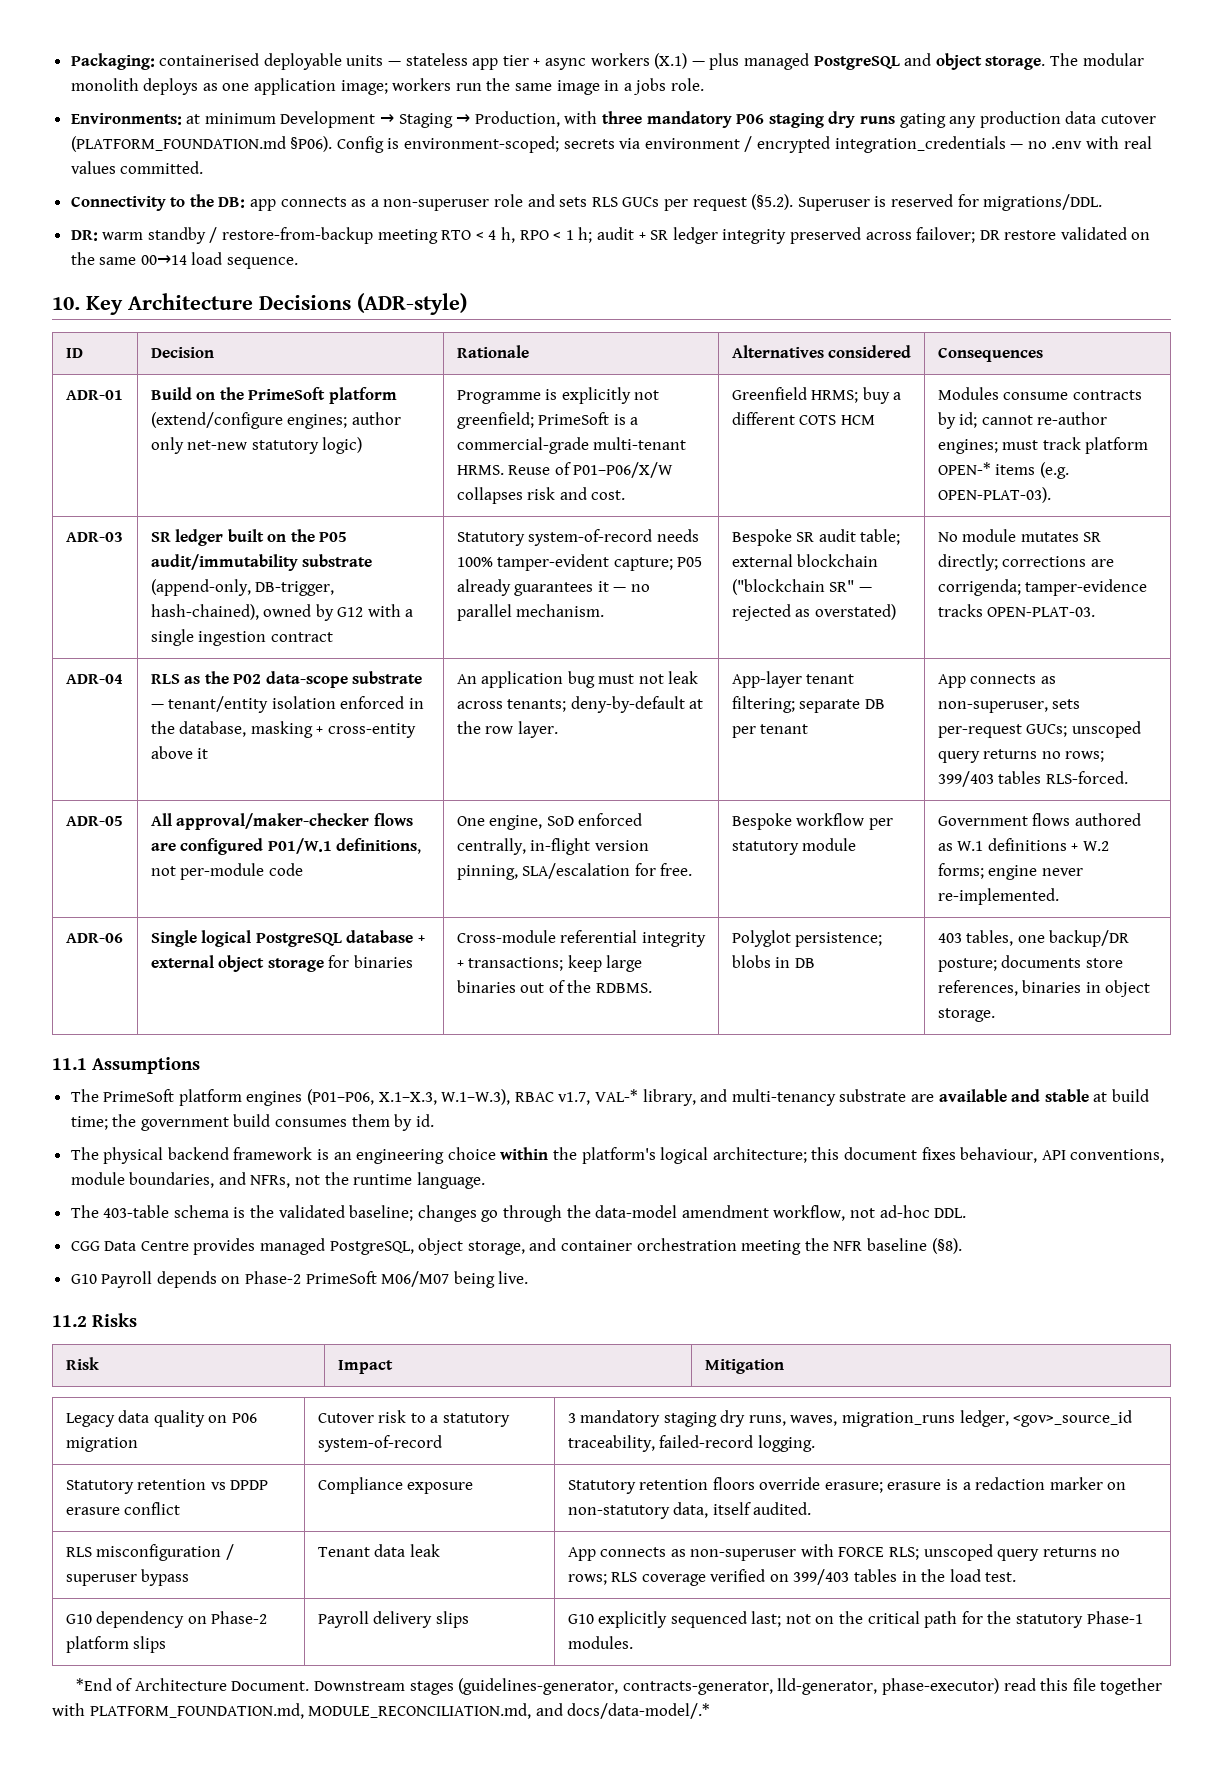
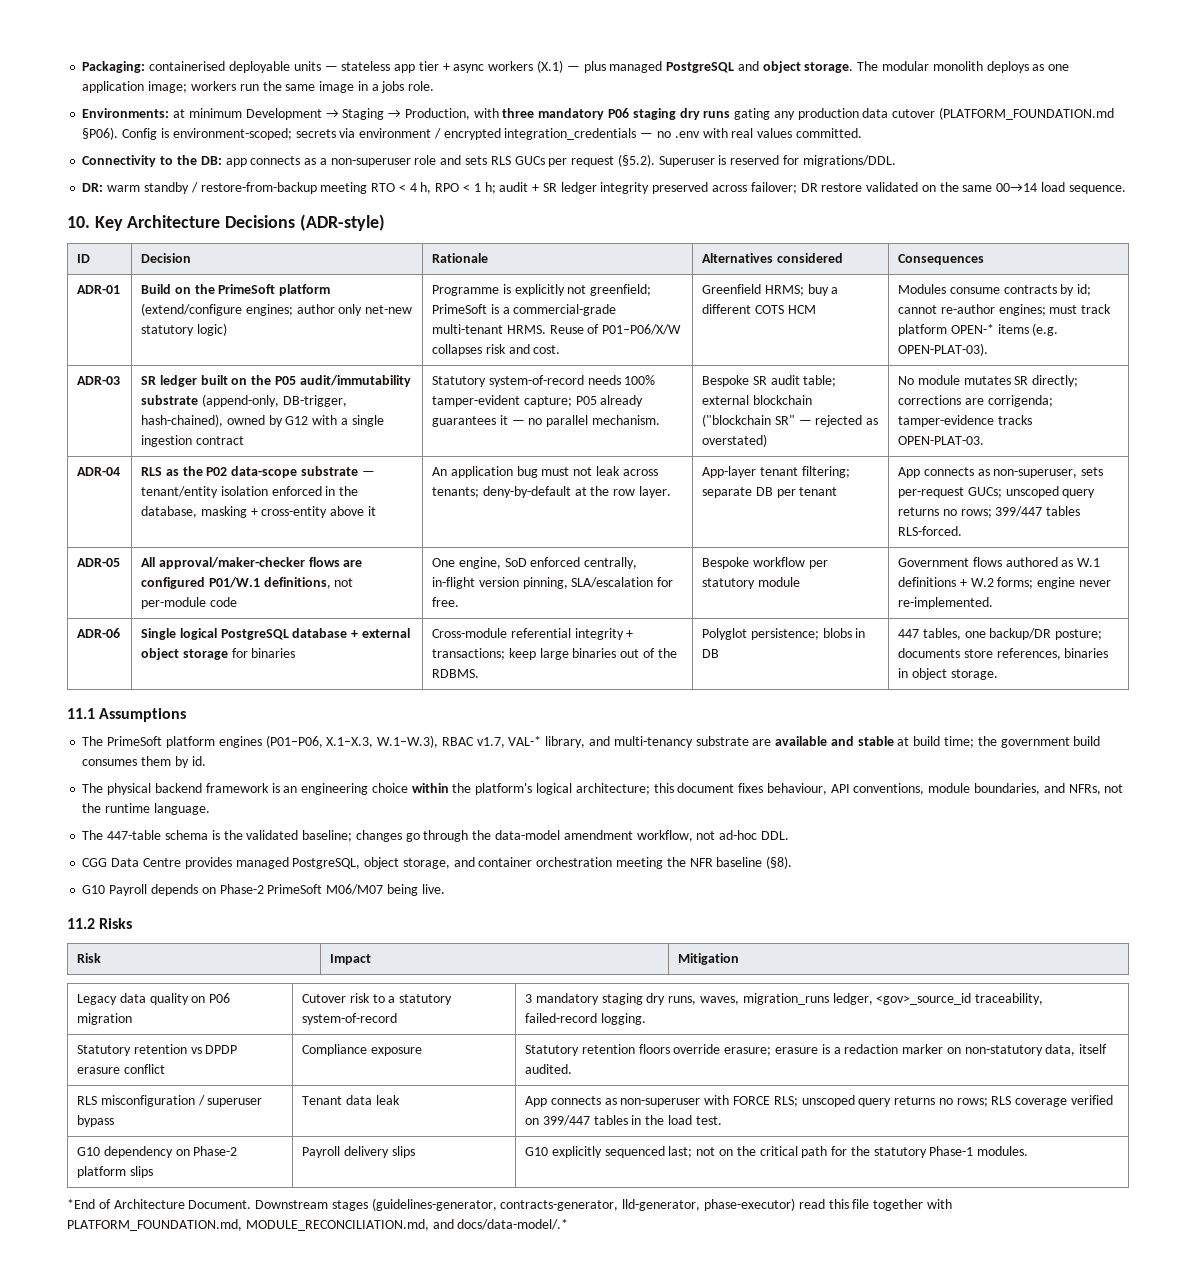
- App connects as non-superuser, sets per-request GUCs; unscoped query returns no rows; 399/403 tables RLS-forced.
+ App connects as non-superuser, sets per-request GUCs; unscoped query returns no rows; 399/447 tables RLS-forced.
- ADR-06 | Single logical PostgreSQL database + external object storage for binaries | Cross-module referential integrity + transactions; keep large binaries out of the RDBMS. | Polyglot persistence; blobs in DB | 403 tables, one backup/DR posture; documents store references, binaries in object storage.
+ ADR-06 | Single logical PostgreSQL database + external object storage for binaries | Cross-module referential integrity + transactions; keep large binaries out of the RDBMS. | Polyglot persistence; blobs in DB | 447 tables, one backup/DR posture; documents store references, binaries in object storage.
- The 403-table schema is the validated baseline; changes go through the data-model amendment workflow, not ad-hoc DDL.
+ The 447-table schema is the validated baseline; changes go through the data-model amendment workflow, not ad-hoc DDL.
- RLS misconfiguration / superuser bypass | Tenant data leak | App connects as non-superuser with FORCE RLS; unscoped query returns no rows; RLS coverage verified on 399/403 tables in the load test.
+ RLS misconfiguration / superuser bypass | Tenant data leak | App connects as non-superuser with FORCE RLS; unscoped query returns no rows; RLS coverage verified on 399/447 tables in the load test.

